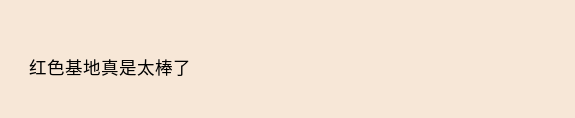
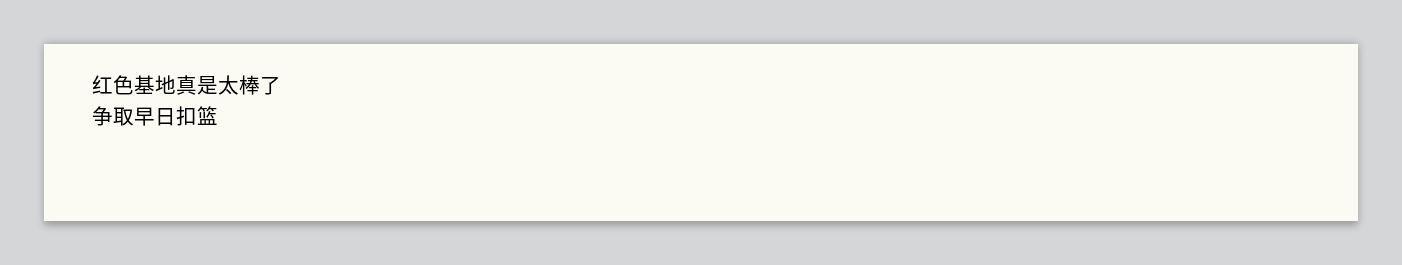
+ 争取早日扣篮

